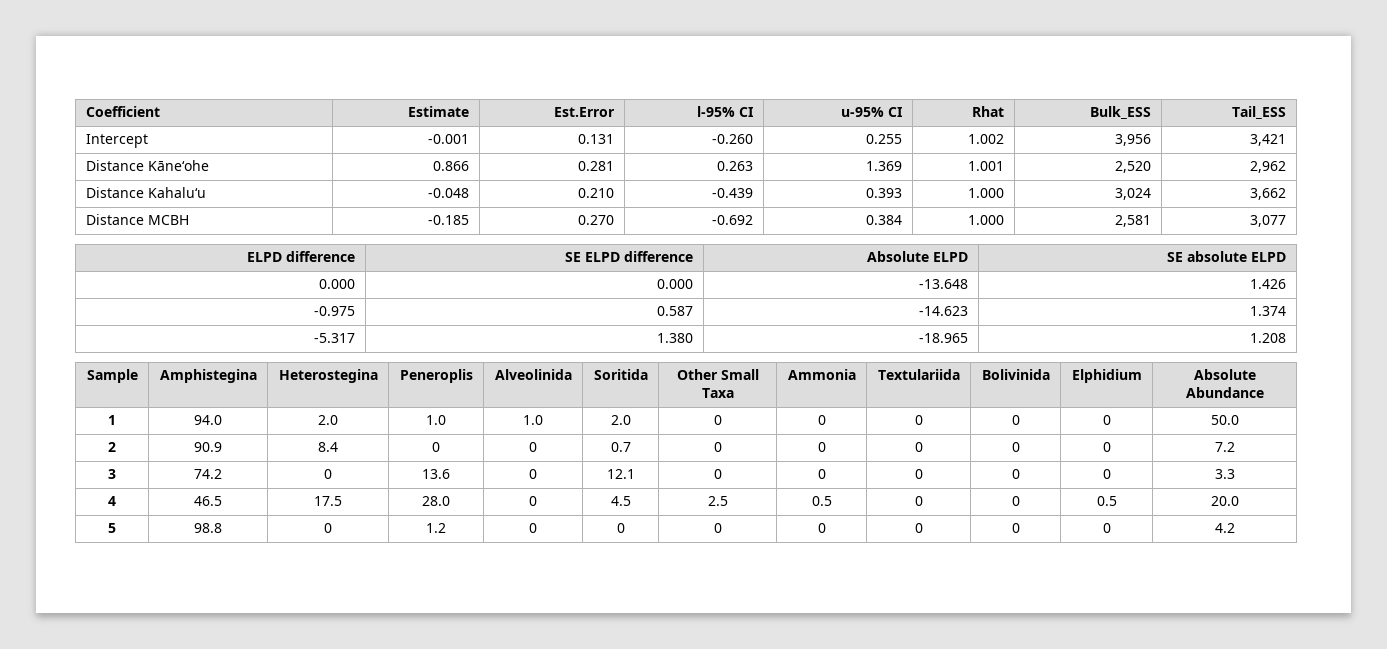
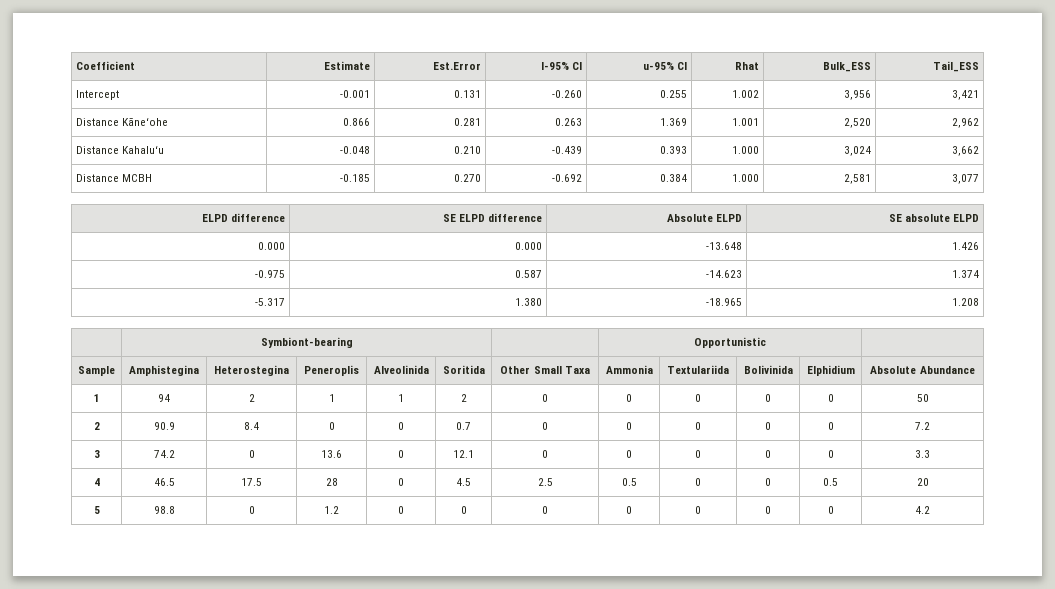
+ | Symbiont-bearing | | Opportunistic |
- 1 | 94.0 | 2.0 | 1.0 | 1.0 | 2.0 | 0 | 0 | 0 | 0 | 0 | 50.0
+ 1 | 94 | 2 | 1 | 1 | 2 | 0 | 0 | 0 | 0 | 0 | 50
- 4 | 46.5 | 17.5 | 28.0 | 0 | 4.5 | 2.5 | 0.5 | 0 | 0 | 0.5 | 20.0
+ 4 | 46.5 | 17.5 | 28 | 0 | 4.5 | 2.5 | 0.5 | 0 | 0 | 0.5 | 20

